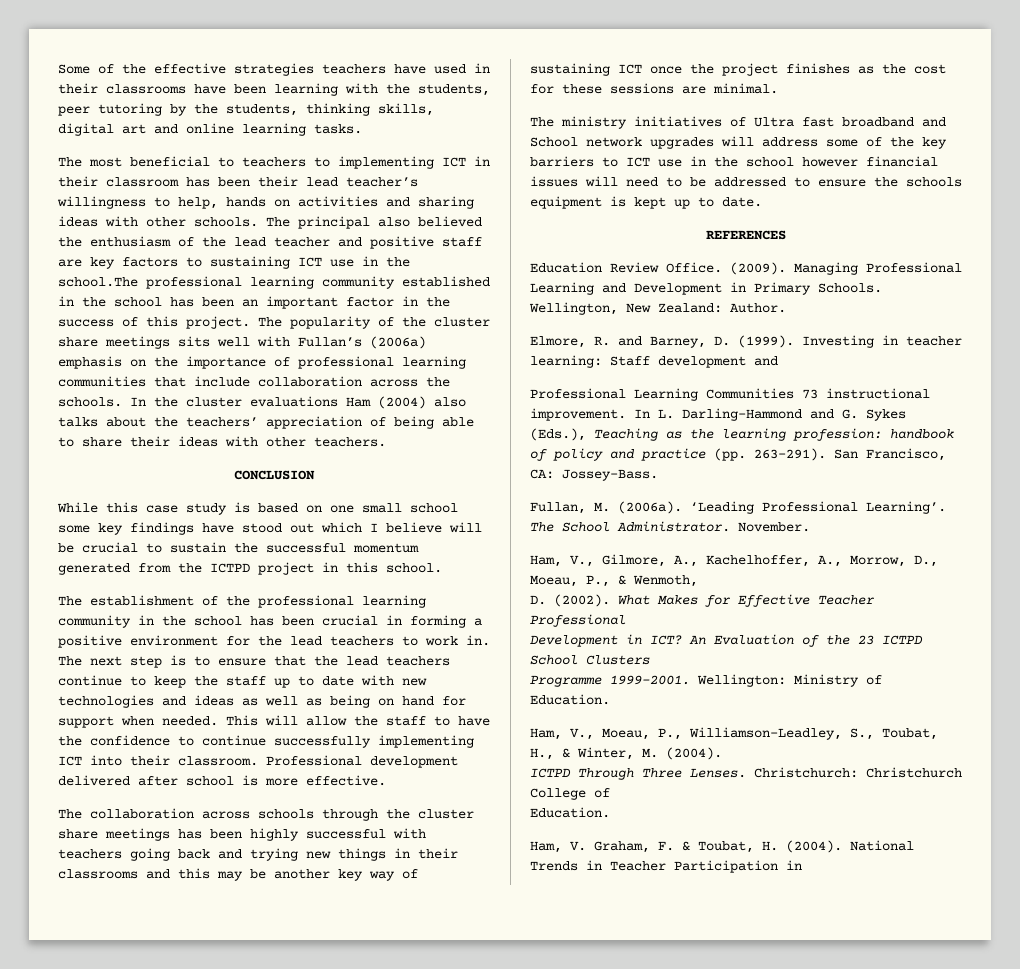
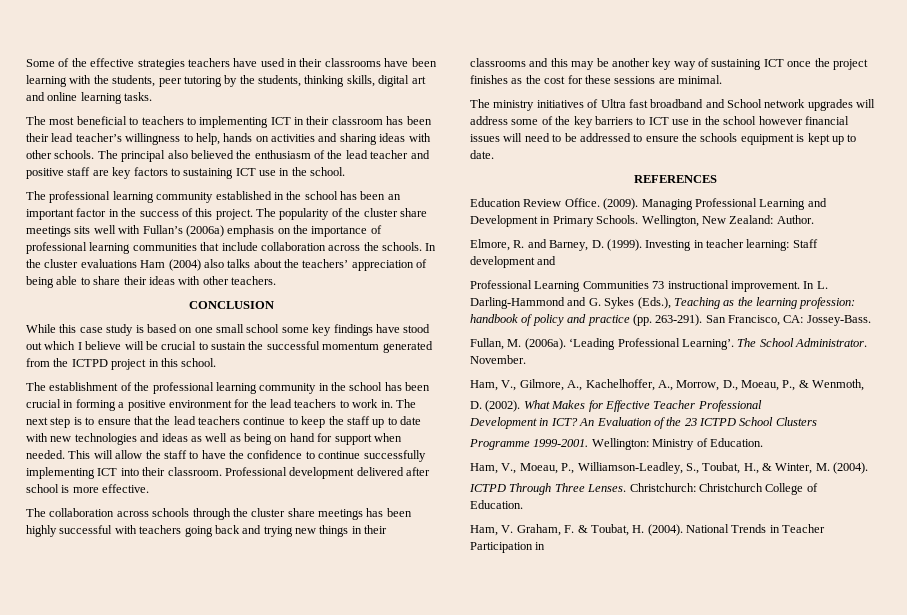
- The principal also believed the enthusiasm of the lead teacher and positive staff are key factors to sustaining ICT use in the school.The professional learning community established in the school has been an important factor in the success of this project.
+ The principal also believed the enthusiasm of the lead teacher and positive staff are key factors to sustaining ICT use in the school.
+ The professional learning community established in the school has been an important factor in the success of this project.

